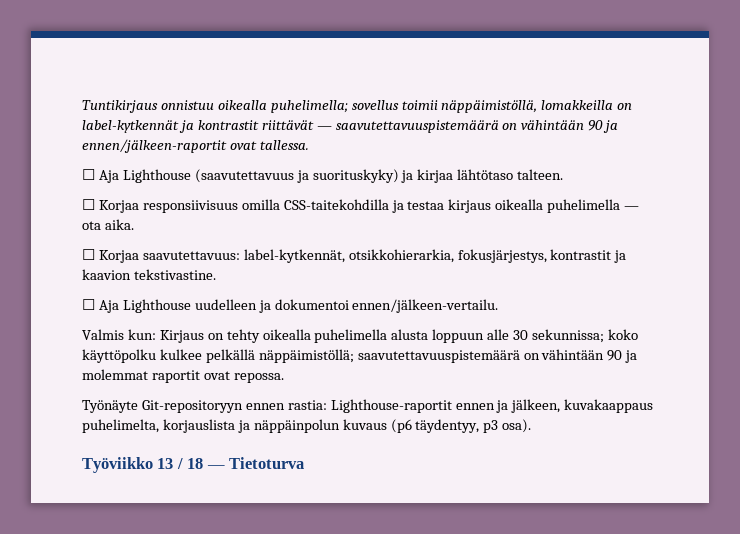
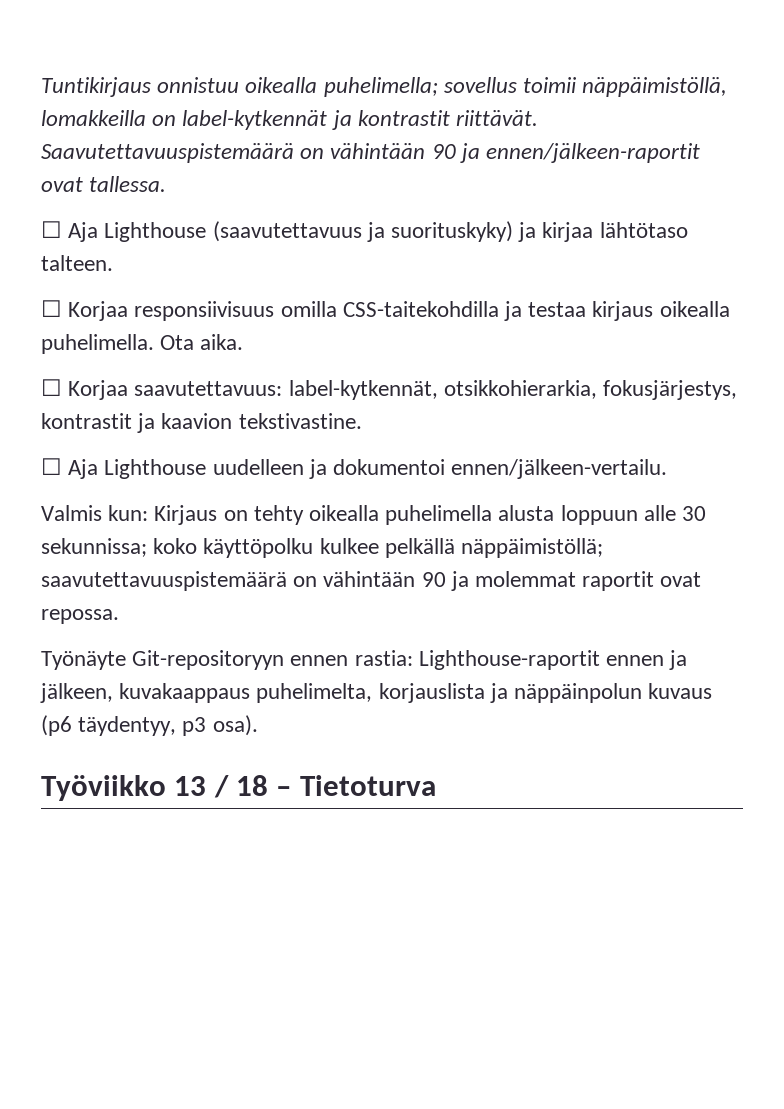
- Tuntikirjaus onnistuu oikealla puhelimella; sovellus toimii näppäimistöllä, lomakkeilla on label-kytkennät ja kontrastit riittävät — saavutettavuuspistemäärä on vähintään 90 ja ennen/jälkeen-raportit ovat tallessa.
+ Tuntikirjaus onnistuu oikealla puhelimella; sovellus toimii näppäimistöllä, lomakkeilla on label-kytkennät ja kontrastit riittävät. Saavutettavuuspistemäärä on vähintään 90 ja ennen/jälkeen-raportit ovat tallessa.
- ☐ Korjaa responsiivisuus omilla CSS-taitekohdilla ja testaa kirjaus oikealla puhelimella — ota aika.
+ ☐ Korjaa responsiivisuus omilla CSS-taitekohdilla ja testaa kirjaus oikealla puhelimella. Ota aika.
- Työviikko 13 / 18 — Tietoturva
+ Työviikko 13 / 18 – Tietoturva

